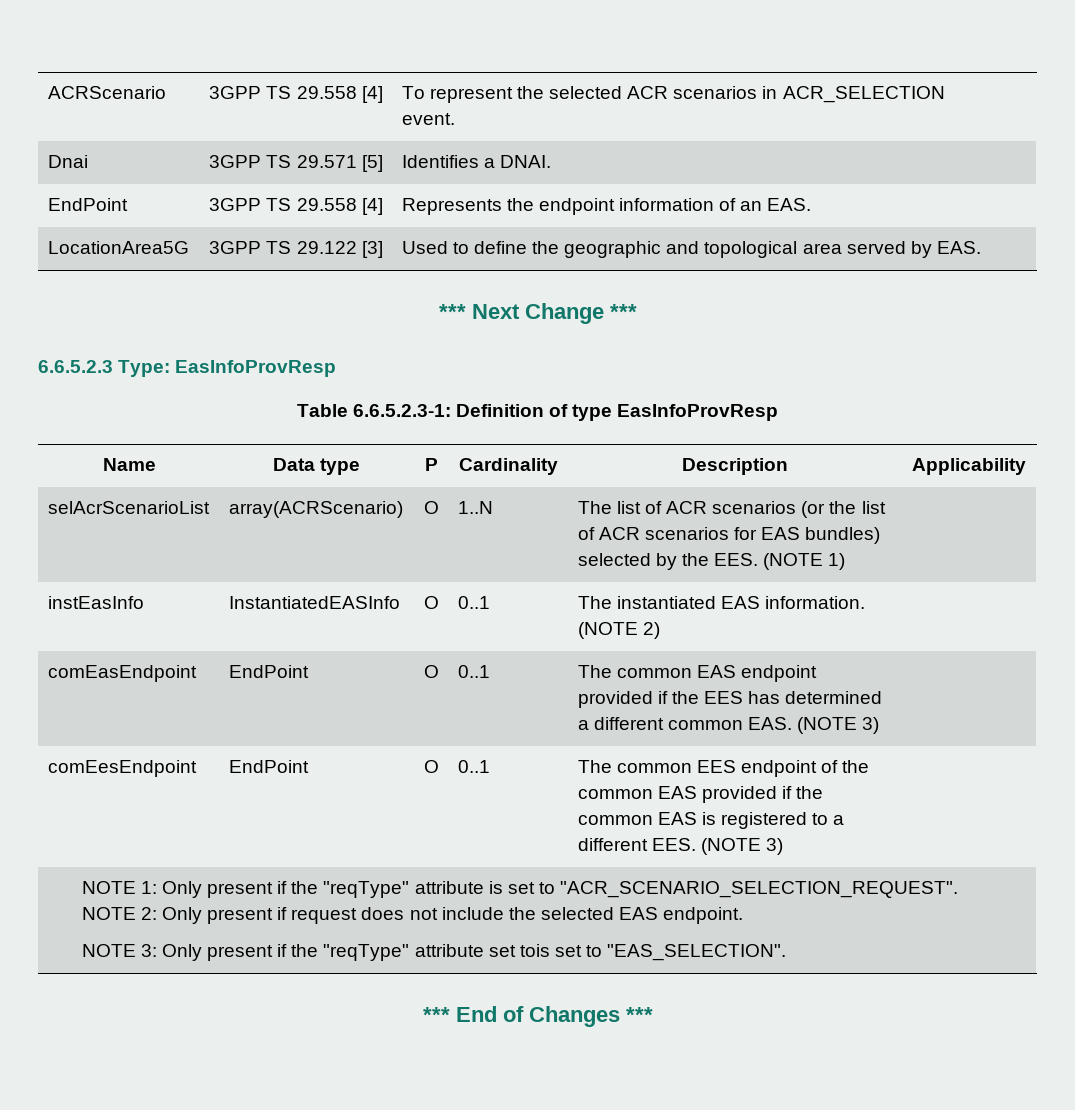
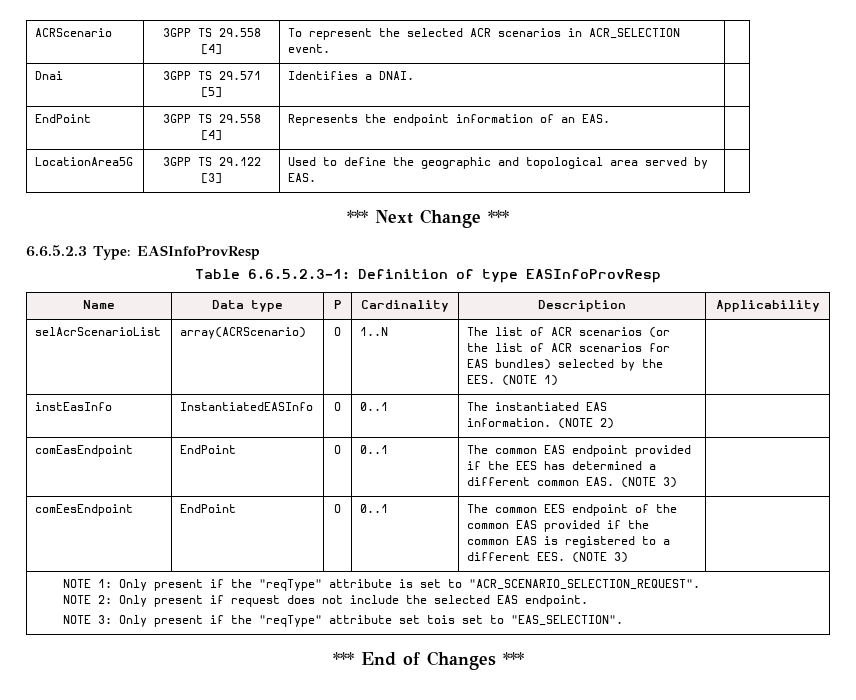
- 6.6.5.2.3 Type: EasInfoProvResp
+ 6.6.5.2.3 Type: EASInfoProvResp
- Table 6.6.5.2.3-1: Definition of type EasInfoProvResp
+ Table 6.6.5.2.3-1: Definition of type EASInfoProvResp

